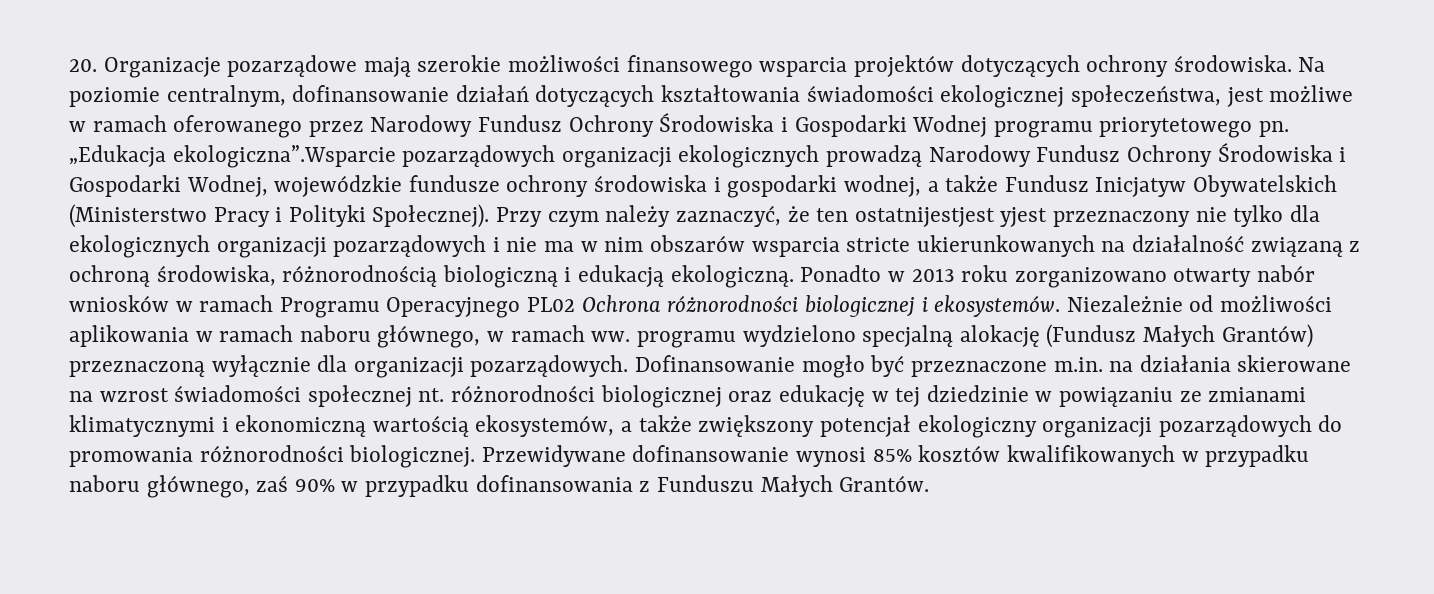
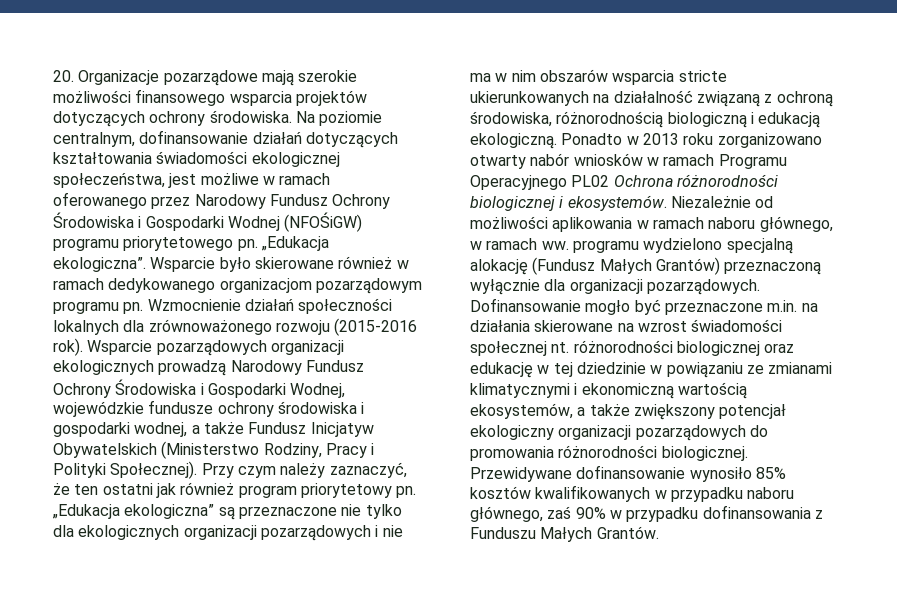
- Na poziomie centralnym, dofinansowanie działań dotyczących kształtowania świadomości ekologicznej społeczeństwa, jest możliwe w ramach oferowanego przez Narodowy Fundusz Ochrony Środowiska i Gospodarki Wodnej programu priorytetowego pn.
+ Na poziomie centralnym, dofinansowanie działań dotyczących kształtowania świadomości ekologicznej społeczeństwa, jest możliwe w ramach oferowanego przez Narodowy Fundusz Ochrony Środowiska i Gospodarki Wodnej (NFOŚiGW) programu priorytetowego pn.
- „Edukacja ekologiczna”.Wsparcie pozarządowych organizacji ekologicznych prowadzą Narodowy Fundusz Ochrony Środowiska i Gospodarki Wodnej, wojewódzkie fundusze ochrony środowiska i gospodarki wodnej, a także Fundusz Inicjatyw Obywatelskich (Ministerstwo Pracy i Polityki Społecznej).
+ „Edukacja ekologiczna”. Wsparcie było skierowane również w ramach dedykowanego organizacjom pozarządowym programu pn. Wzmocnienie działań społeczności lokalnych dla zrównoważonego rozwoju (2015-2016 rok). Wsparcie pozarządowych organizacji ekologicznych prowadzą Narodowy Fundusz Ochrony Środowiska i Gospodarki Wodnej, wojewódzkie fundusze ochrony środowiska i gospodarki wodnej, a także Fundusz Inicjatyw Obywatelskich (Ministerstwo Rodziny, Pracy i Polityki Społecznej).
- Przy czym należy zaznaczyć, że ten ostatnijestjest yjest przeznaczony nie tylko dla ekologicznych organizacji pozarządowych i nie ma w nim obszarów wsparcia stricte ukierunkowanych na działalność związaną z ochroną środowiska, różnorodnością biologiczną i edukacją ekologiczną.
+ Przy czym należy zaznaczyć, że ten ostatni jak również program priorytetowy pn. „Edukacja ekologiczna” są przeznaczone nie tylko dla ekologicznych organizacji pozarządowych i nie ma w nim obszarów wsparcia stricte ukierunkowanych na działalność związaną z ochroną środowiska, różnorodnością biologiczną i edukacją ekologiczną.
- Przewidywane dofinansowanie wynosi 85% kosztów kwalifikowanych w przypadku naboru głównego, zaś 90% w przypadku dofinansowania z Funduszu Małych Grantów.
+ Przewidywane dofinansowanie wynosiło 85% kosztów kwalifikowanych w przypadku naboru głównego, zaś 90% w przypadku dofinansowania z Funduszu Małych Grantów.

